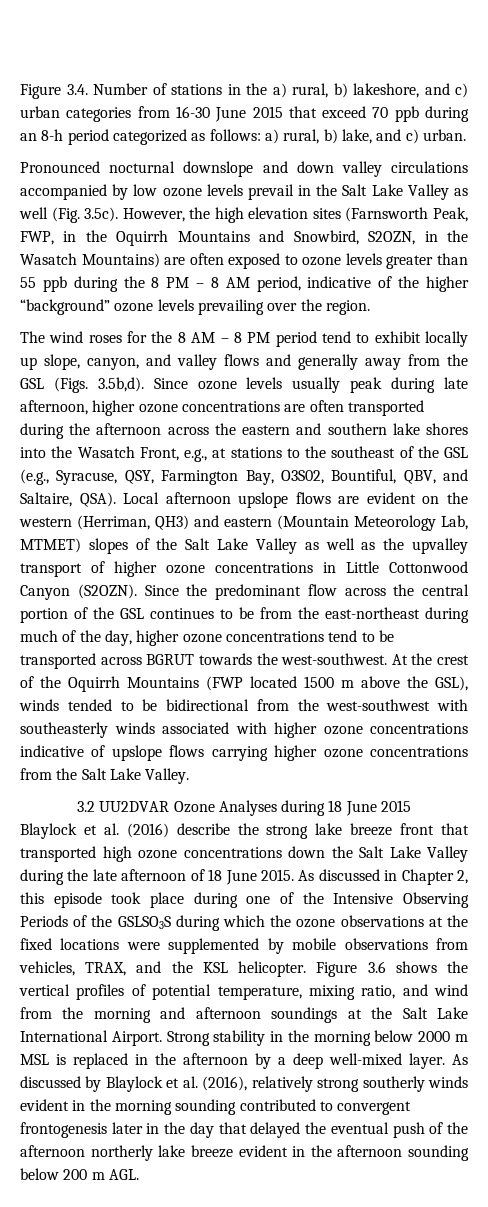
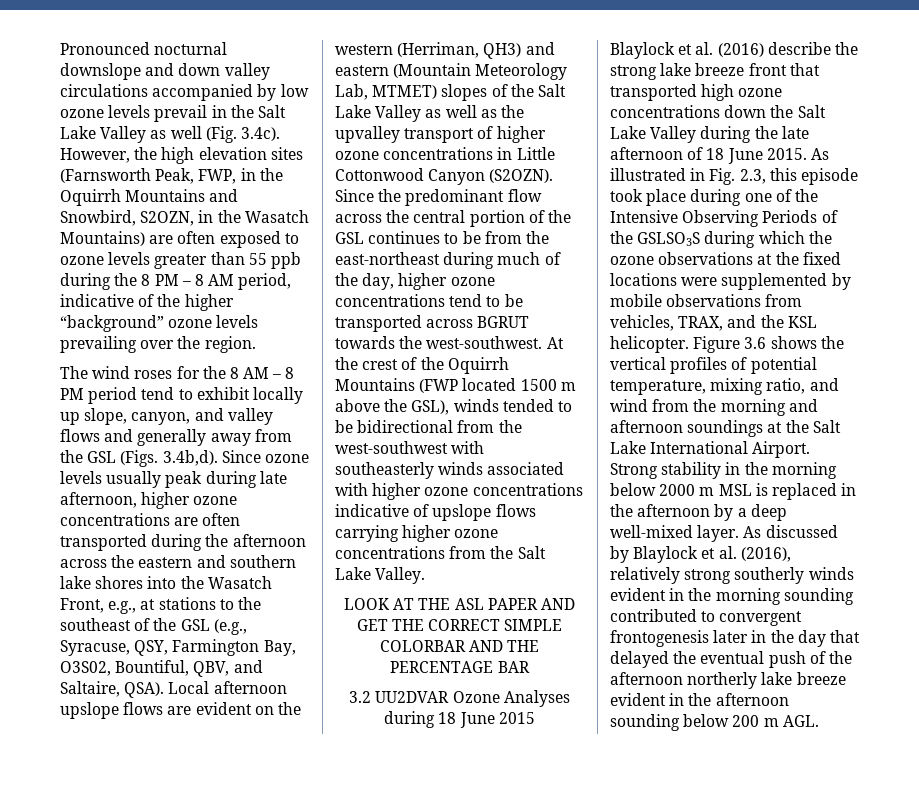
- Figure 3.4. Number of stations in the a) rural, b) lakeshore, and c) urban categories from 16-30 June 2015 that exceed 70 ppb during an 8-h period categorized as follows: a) rural, b) lake, and c) urban.
- Pronounced nocturnal downslope and down valley circulations accompanied by low ozone levels prevail in the Salt Lake Valley as well (Fig. 3.5c). However, the high elevation sites (Farnsworth Peak, FWP, in the Oquirrh Mountains and Snowbird, S2OZN, in the Wasatch Mountains) are often exposed to ozone levels greater than 55 ppb during the 8 PM – 8 AM period, indicative of the higher “background” ozone levels prevailing over the region.
+ Pronounced nocturnal downslope and down valley circulations accompanied by low ozone levels prevail in the Salt Lake Valley as well (Fig. 3.4c). However, the high elevation sites (Farnsworth Peak, FWP, in the Oquirrh Mountains and Snowbird, S2OZN, in the Wasatch Mountains) are often exposed to ozone levels greater than 55 ppb during the 8 PM – 8 AM period, indicative of the higher “background” ozone levels prevailing over the region.
- The wind roses for the 8 AM – 8 PM period tend to exhibit locally up slope, canyon, and valley flows and generally away from the GSL (Figs. 3.5b,d). Since ozone levels usually peak during late afternoon, higher ozone concentrations are often transported during the afternoon across the eastern and southern lake shores into the Wasatch Front, e.g., at stations to the southeast of the GSL (e.g., Syracuse, QSY, Farmington Bay, O3S02, Bountiful, QBV, and Saltaire, QSA).
+ The wind roses for the 8 AM – 8 PM period tend to exhibit locally up slope, canyon, and valley flows and generally away from the GSL (Figs. 3.4b,d). Since ozone levels usually peak during late afternoon, higher ozone concentrations are often transported during the afternoon across the eastern and southern lake shores into the Wasatch Front, e.g., at stations to the southeast of the GSL (e.g., Syracuse, QSY, Farmington Bay, O3S02, Bountiful, QBV, and Saltaire, QSA).
+ LOOK AT THE ASL PAPER AND GET THE CORRECT SIMPLE COLORBAR AND THE PERCENTAGE BAR
- As discussed in Chapter 2, this episode took place during one of the Intensive Observing Periods of the GSLSO3S during which the ozone observations at the fixed locations were supplemented by mobile observations from vehicles, TRAX, and the KSL helicopter.
+ As illustrated in Fig. 2.3, this episode took place during one of the Intensive Observing Periods of the GSLSO3S during which the ozone observations at the fixed locations were supplemented by mobile observations from vehicles, TRAX, and the KSL helicopter.

